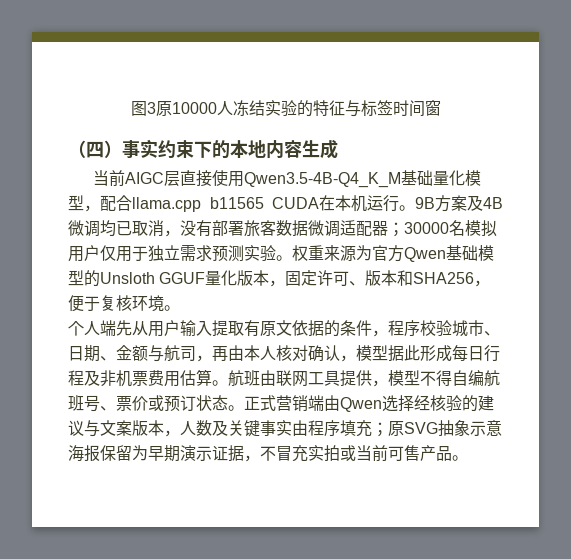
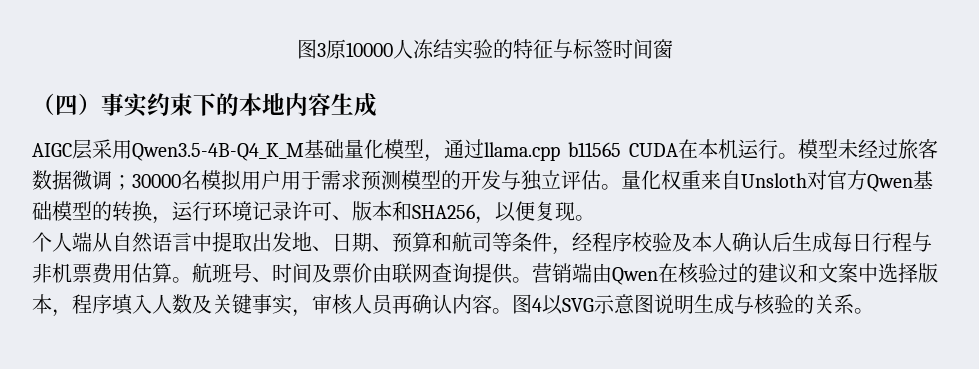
- 当前AIGC层直接使用Qwen3.5-4B-Q4_K_M基础量化模型，配合llama.cpp b11565 CUDA在本机运行。
+ AIGC层采用Qwen3.5-4B-Q4_K_M基础量化模型，通过llama.cpp b11565 CUDA在本机运行。
- 9B方案及4B微调均已取消，没有部署旅客数据微调适配器；30000名模拟用户仅用于独立需求预测实验。权重来源为官方Qwen基础模型的Unsloth GGUF量化版本，固定许可、版本和SHA256，便于复核环境。
+ 模型未经过旅客数据微调；30000名模拟用户用于需求预测模型的开发与独立评估。量化权重来自Unsloth对官方Qwen基础模型的转换，运行环境记录许可、版本和SHA256，以便复现。
- 个人端先从用户输入提取有原文依据的条件，程序校验城市、日期、金额与航司，再由本人核对确认，模型据此形成每日行程及非机票费用估算。
+ 个人端从自然语言中提取出发地、日期、预算和航司等条件，经程序校验及本人确认后生成每日行程与非机票费用估算。
- 航班由联网工具提供，模型不得自编航班号、票价或预订状态。正式营销端由Qwen选择经核验的建议与文案版本，人数及关键事实由程序填充；原SVG抽象示意海报保留为早期演示证据，不冒充实拍或当前可售产品。
+ 航班号、时间及票价由联网查询提供。营销端由Qwen在核验过的建议和文案中选择版本，程序填入人数及关键事实，审核人员再确认内容。图4以SVG示意图说明生成与核验的关系。

